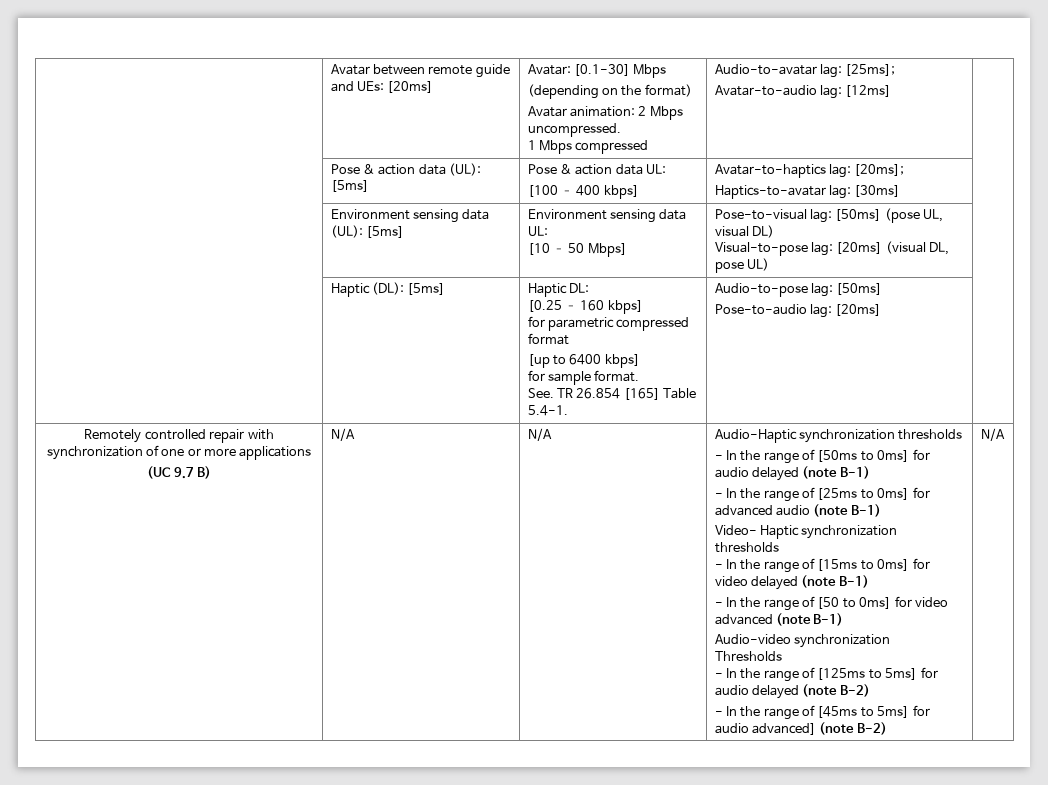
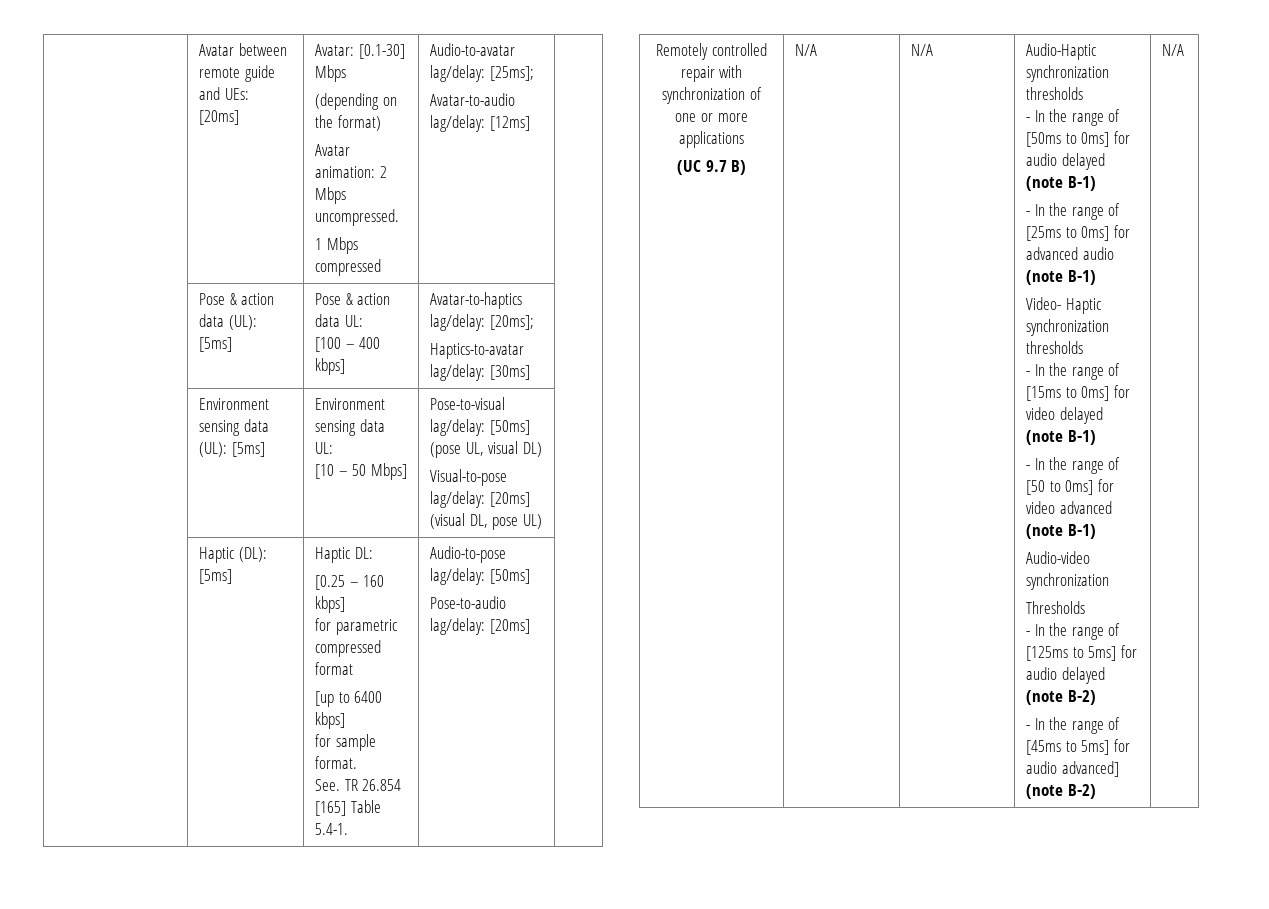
  | Avatar between remote guide and UEs: [20ms] | Avatar: [0.1-30] Mbps
  (depending on the format)
  Avatar animation: 2 Mbps uncompressed.
- 1 Mbps compressed | Audio-to-avatar lag: [25ms];
- Avatar-to-audio lag: [12ms] |
+ 1 Mbps compressed | Audio-to-avatar lag/delay: [25ms];
+ Avatar-to-audio lag/delay: [12ms] |
  | Pose & action data (UL): [5ms] | Pose & action data UL:
- [100 – 400 kbps] | Avatar-to-haptics lag: [20ms];
- Haptics-to-avatar lag: [30ms] |
+ [100 – 400 kbps] | Avatar-to-haptics lag/delay: [20ms];
+ Haptics-to-avatar lag/delay: [30ms] |
  | Environment sensing data (UL): [5ms] | Environment sensing data UL:
- [10 – 50 Mbps] | Pose-to-visual lag: [50ms] (pose UL, visual DL)
- Visual-to-pose lag: [20ms] (visual DL, pose UL) |
+ [10 – 50 Mbps] | Pose-to-visual lag/delay: [50ms] (pose UL, visual DL)
+ Visual-to-pose lag/delay: [20ms] (visual DL, pose UL) |
  | Haptic (DL): [5ms] | Haptic DL:
  [0.25 – 160 kbps]
  for parametric compressed format
  [up to 6400 kbps]
  for sample format.
- See. TR 26.854 [165] Table 5.4-1. | Audio-to-pose lag: [50ms]
- Pose-to-audio lag: [20ms] |
+ See. TR 26.854 [165] Table 5.4-1. | Audio-to-pose lag/delay: [50ms]
+ Pose-to-audio lag/delay: [20ms] |

